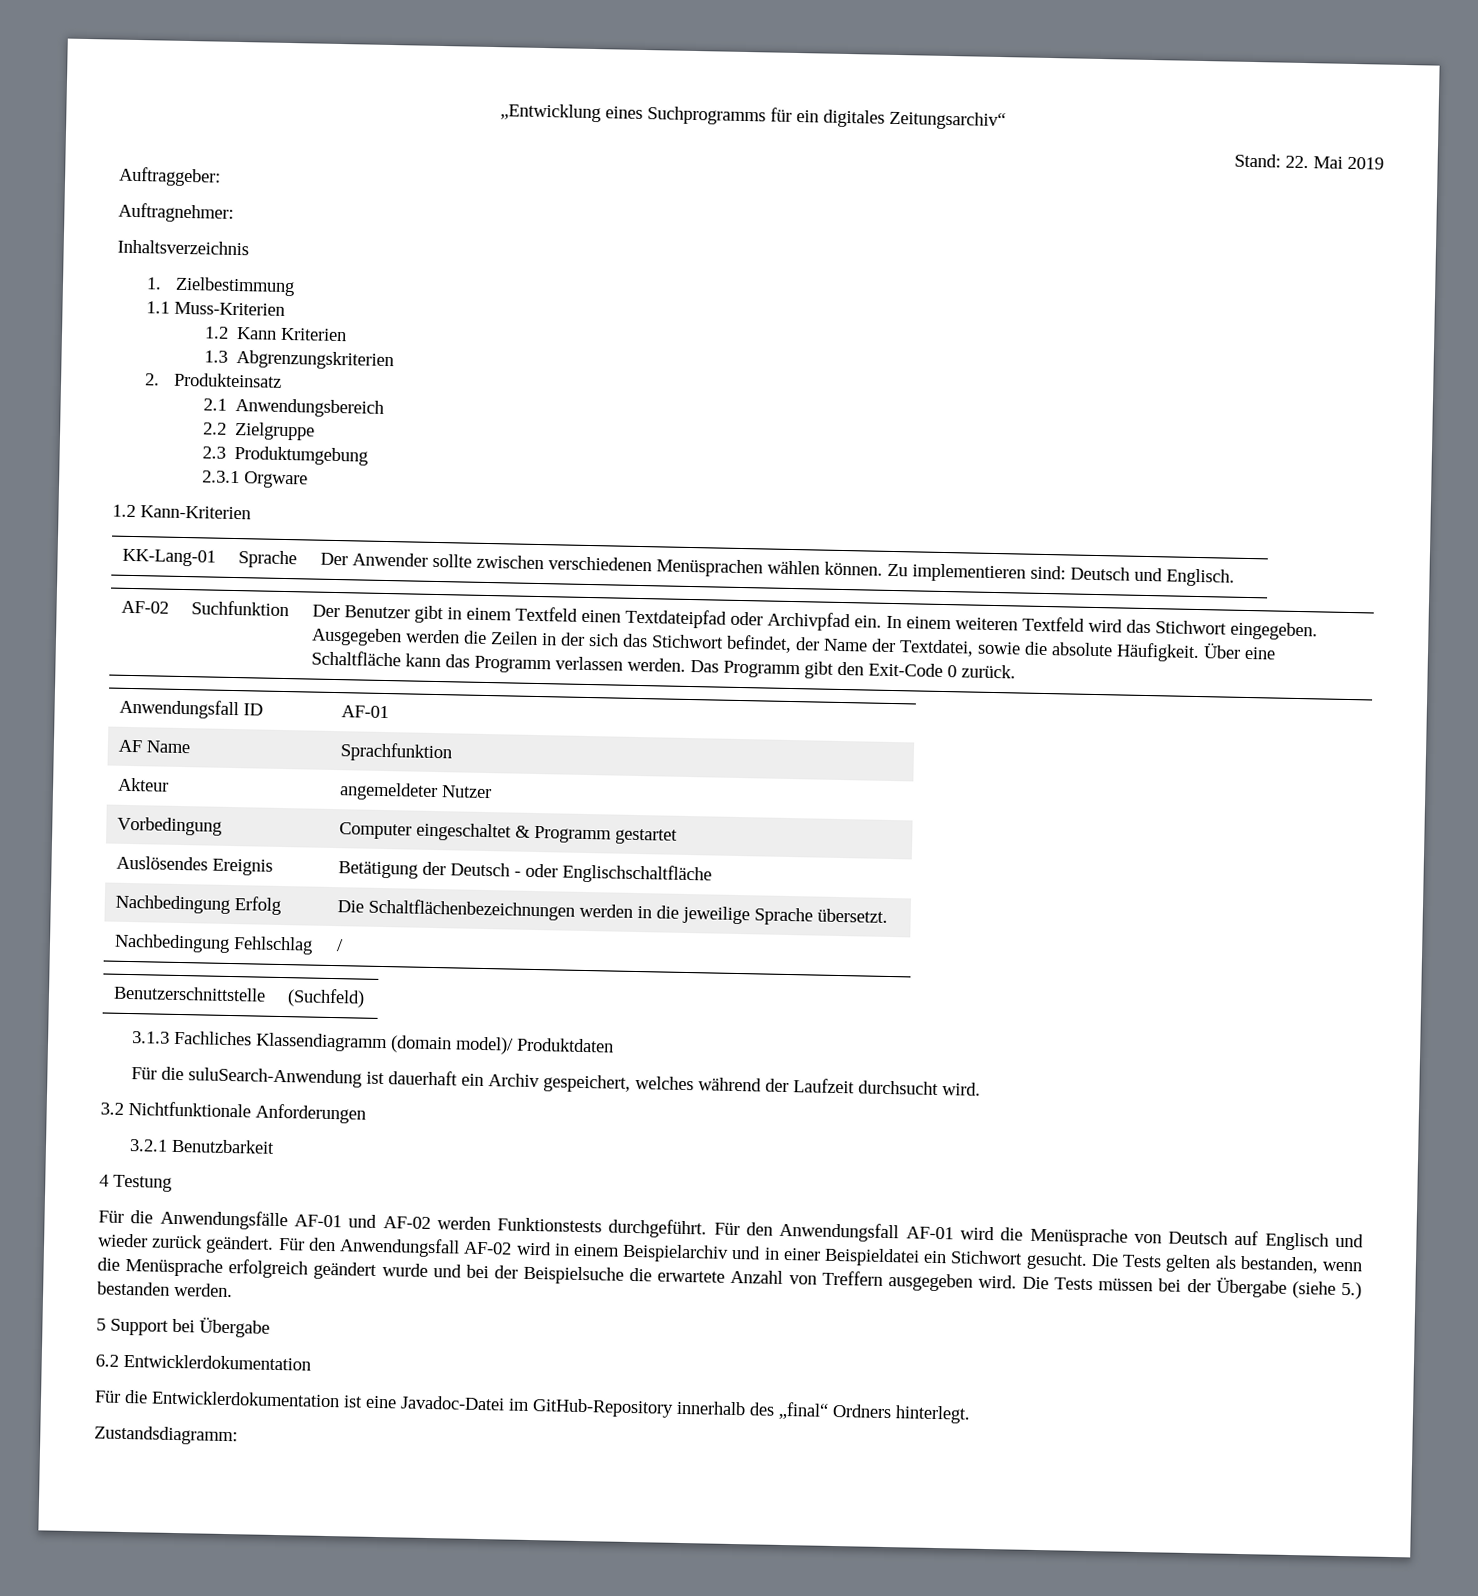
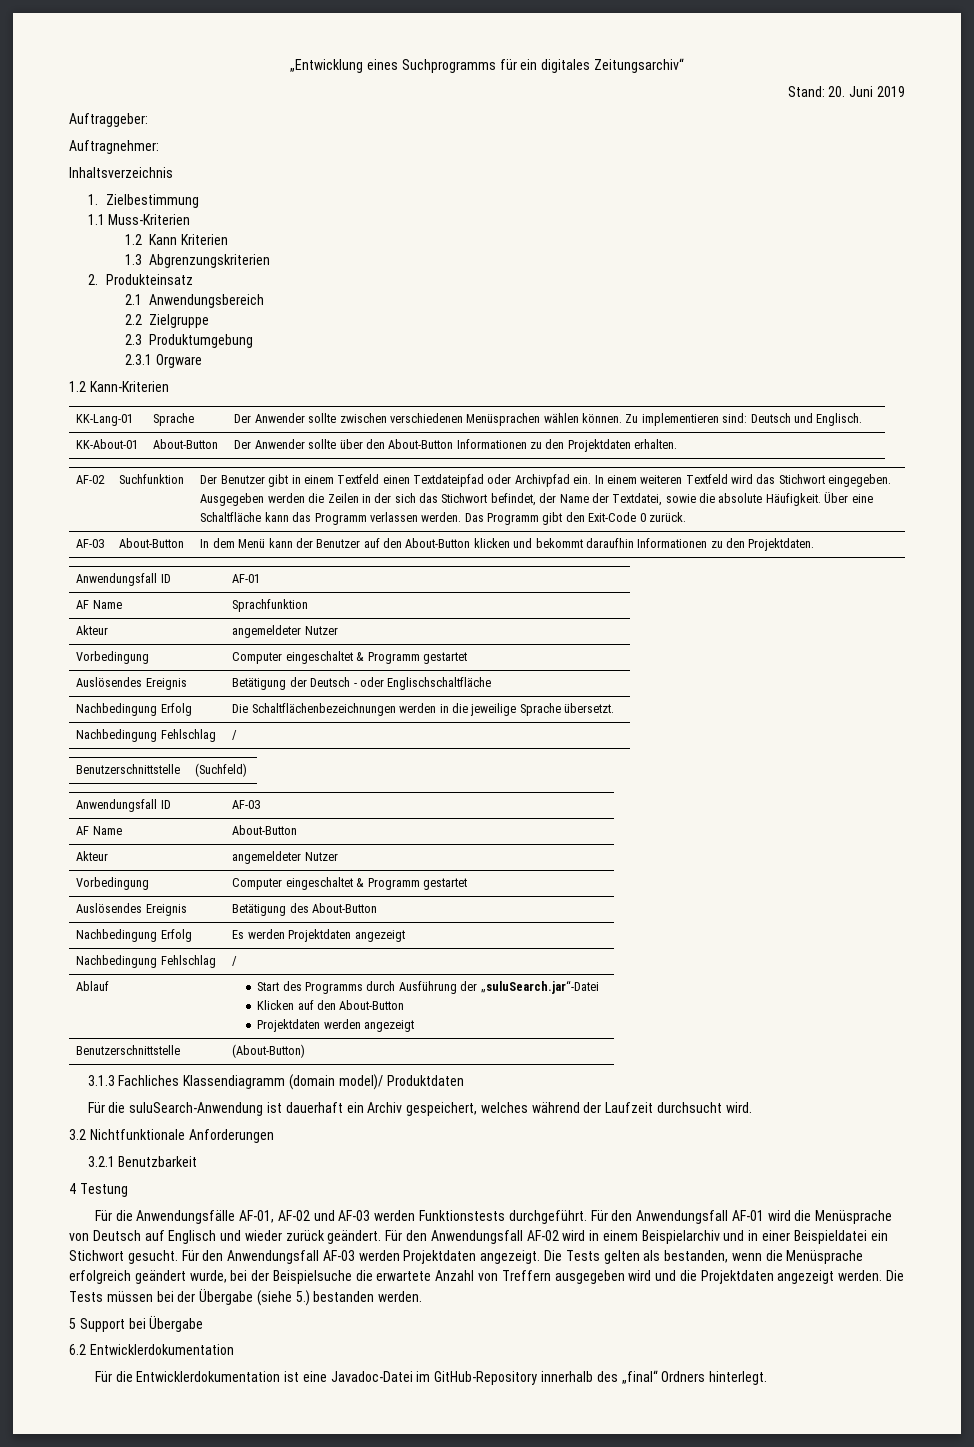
- Stand: 22. Mai 2019
+ Stand: 20. Juni 2019
+ KK-About-01 | About-Button | Der Anwender sollte über den About-Button Informationen zu den Projektdaten erhalten.
+ AF-03 | About-Button | In dem Menü kann der Benutzer auf den About-Button klicken und bekommt daraufhin Informationen zu den Projektdaten.
+ Anwendungsfall ID | AF-03
+ AF Name | About-Button
+ Akteur | angemeldeter Nutzer
+ Vorbedingung | Computer eingeschaltet & Programm gestartet
+ Auslösendes Ereignis | Betätigung des About-Button
+ Nachbedingung Erfolg | Es werden Projektdaten angezeigt
+ Nachbedingung Fehlschlag | /
+ Ablauf | Start des Programms durch Ausführung der „suluSearch.jar“-Datei
+ Klicken auf den About-Button
+ Projektdaten werden angezeigt
+ Benutzerschnittstelle | (About-Button)
- Für die Anwendungsfälle AF-01 und AF-02 werden Funktionstests durchgeführt.
+ Für die Anwendungsfälle AF-01, AF-02 und AF-03 werden Funktionstests durchgeführt.
+ Für den Anwendungsfall AF-03 werden Projektdaten angezeigt.
- Die Tests gelten als bestanden, wenn die Menüsprache erfolgreich geändert wurde und bei der Beispielsuche die erwartete Anzahl von Treffern ausgegeben wird.
+ Die Tests gelten als bestanden, wenn die Menüsprache erfolgreich geändert wurde, bei der Beispielsuche die erwartete Anzahl von Treffern ausgegeben wird und die Projektdaten angezeigt werden.
- Zustandsdiagramm:

